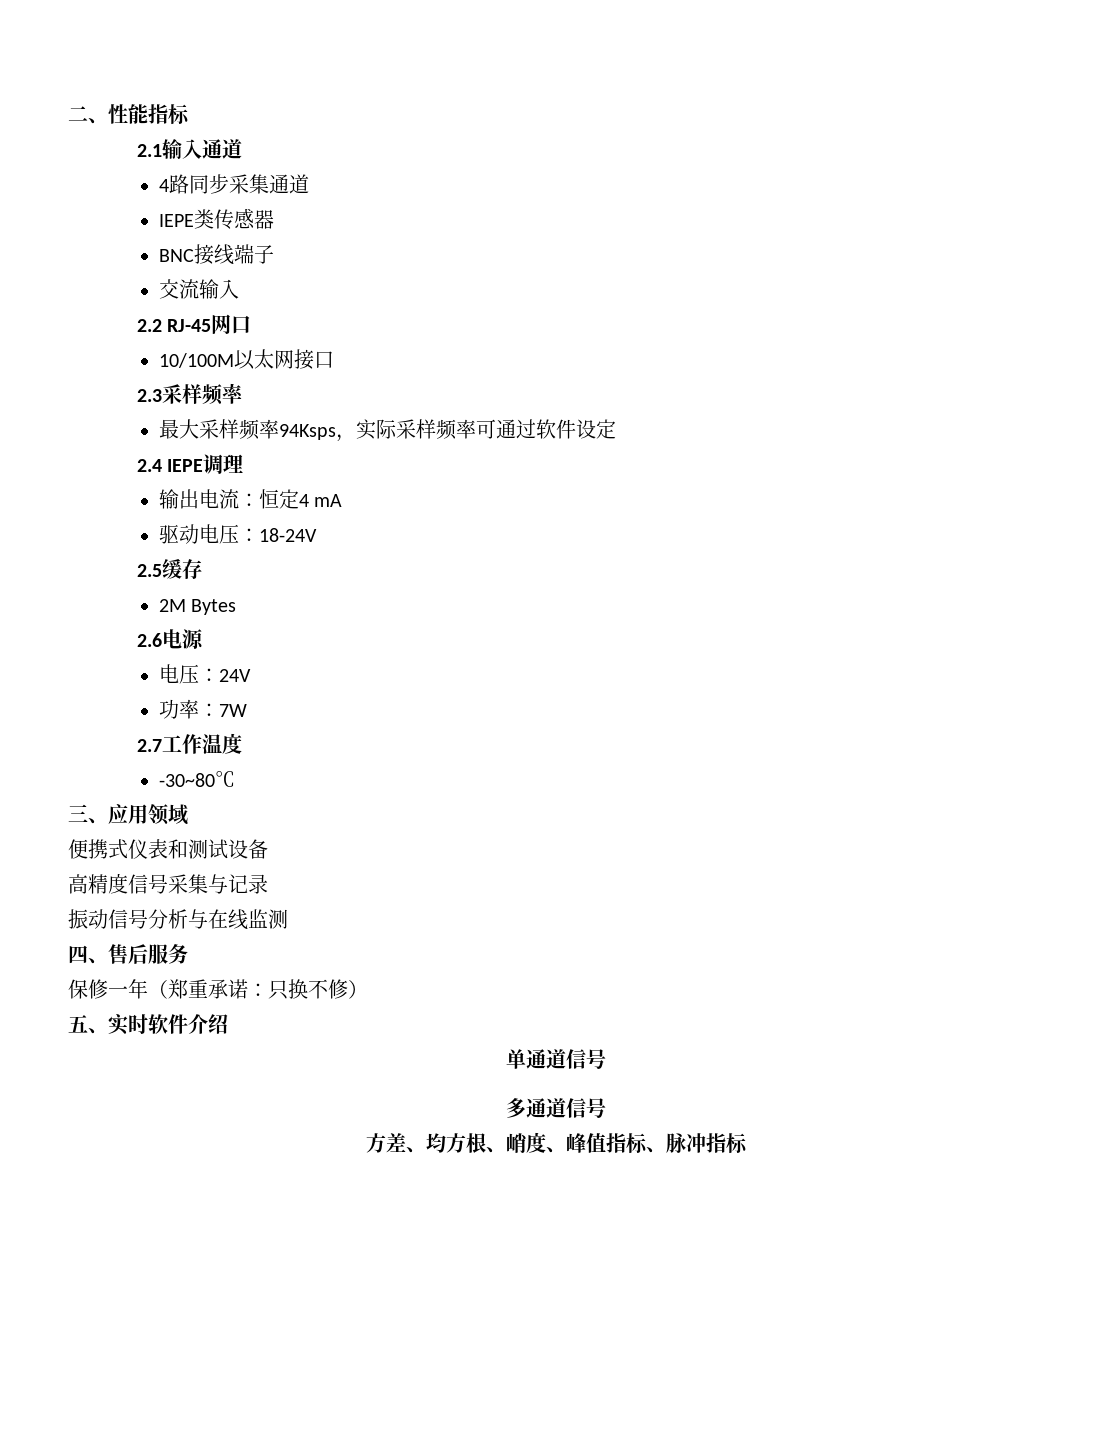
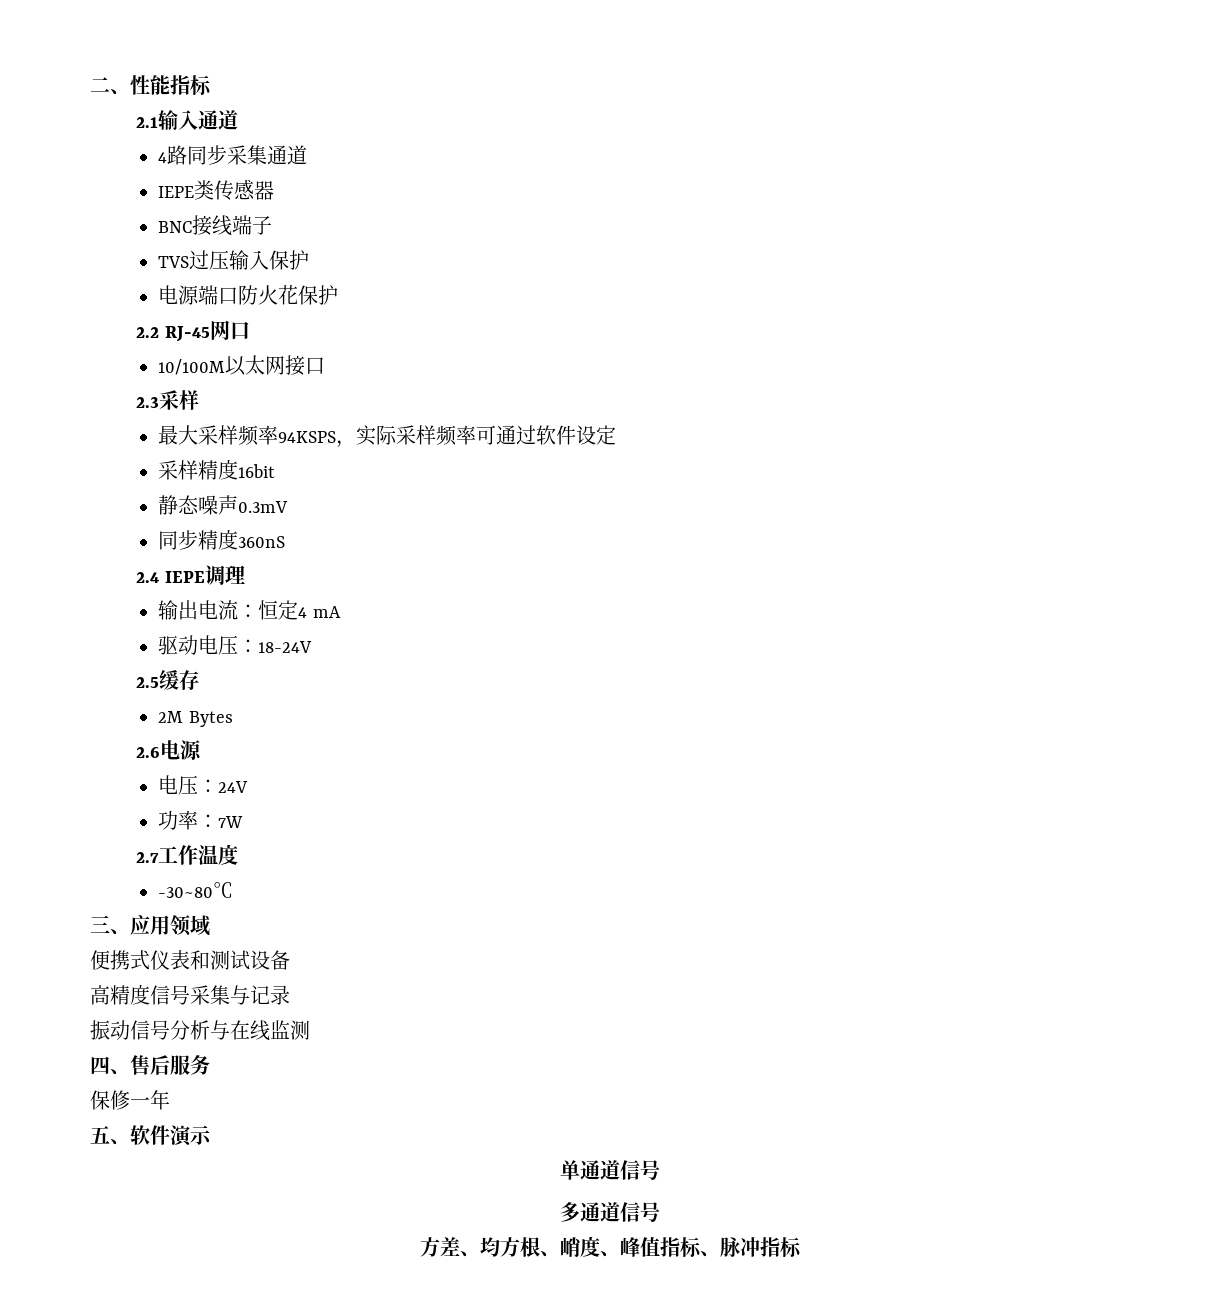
- 交流输入
+ TVS过压输入保护
+ 电源端口防火花保护
- 2.3采样频率
+ 2.3采样
- 最大采样频率94Ksps，实际采样频率可通过软件设定
+ 最大采样频率94KSPS，实际采样频率可通过软件设定
+ 采样精度16bit
+ 静态噪声0.3mV
+ 同步精度360nS
- 保修一年（郑重承诺：只换不修）
- 五、实时软件介绍
+ 保修一年
+ 五、软件演示

